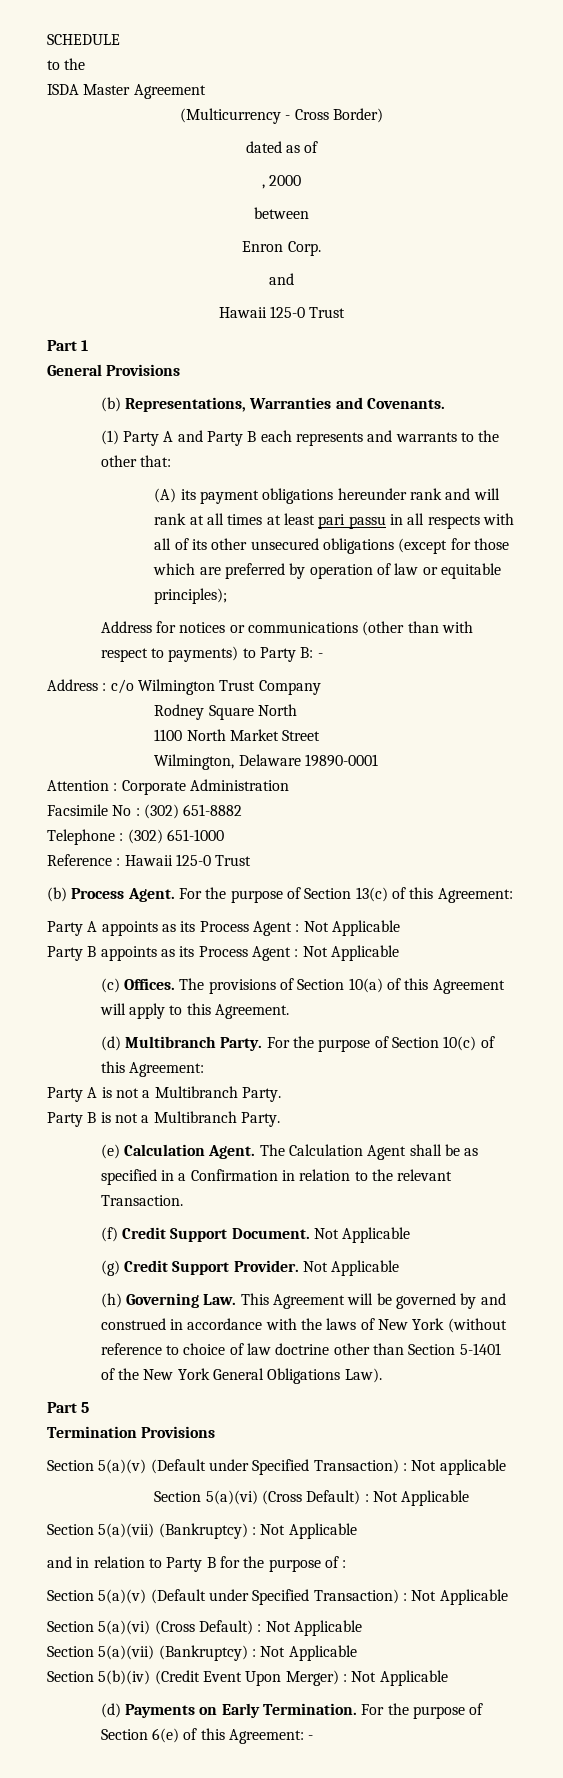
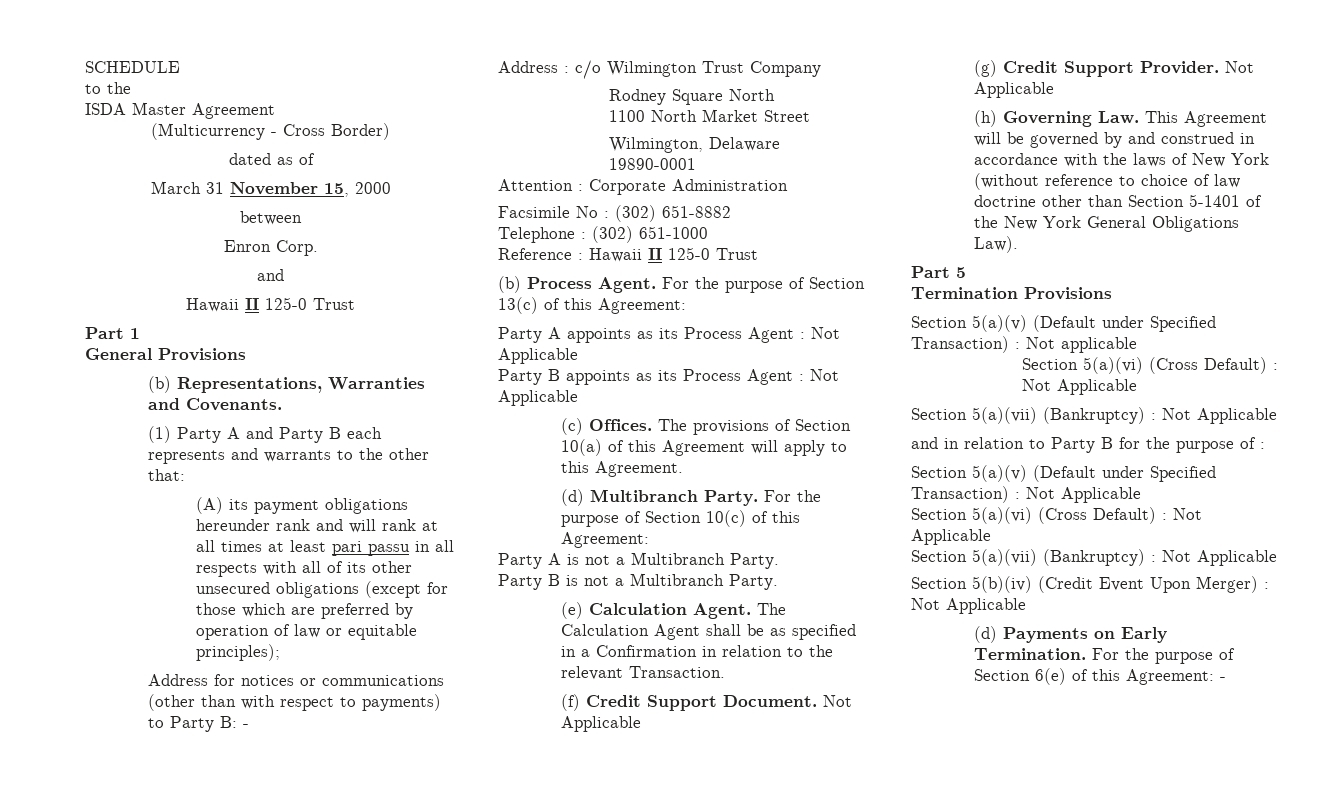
- , 2000
+ March 31 November 15, 2000
  Enron Corp.
  and
- Hawaii 125-0 Trust
+ Hawaii II 125-0 Trust
- Reference : Hawaii 125-0 Trust
+ Reference : Hawaii II 125-0 Trust

